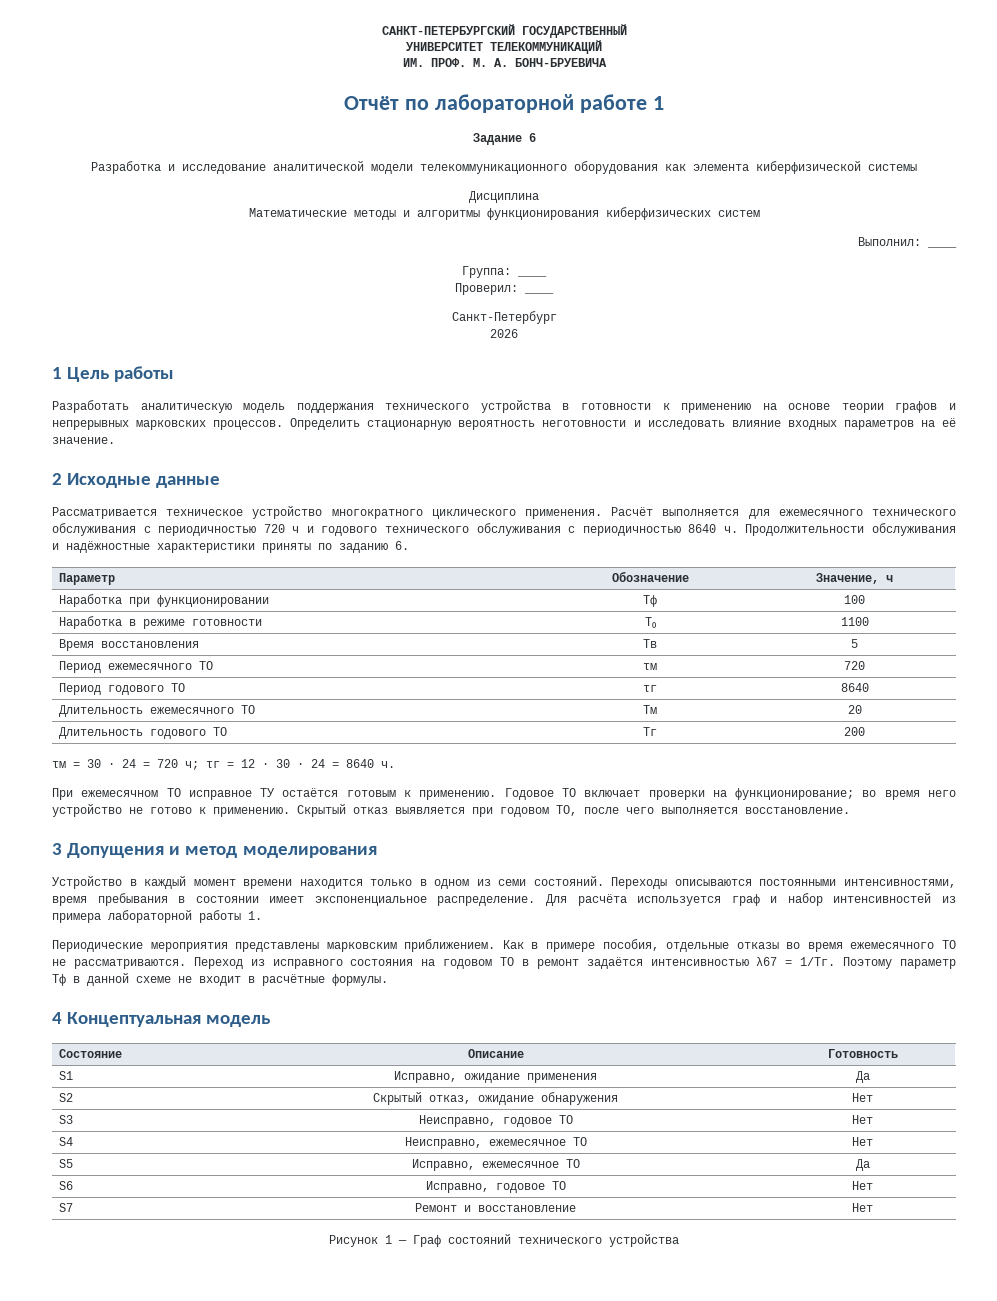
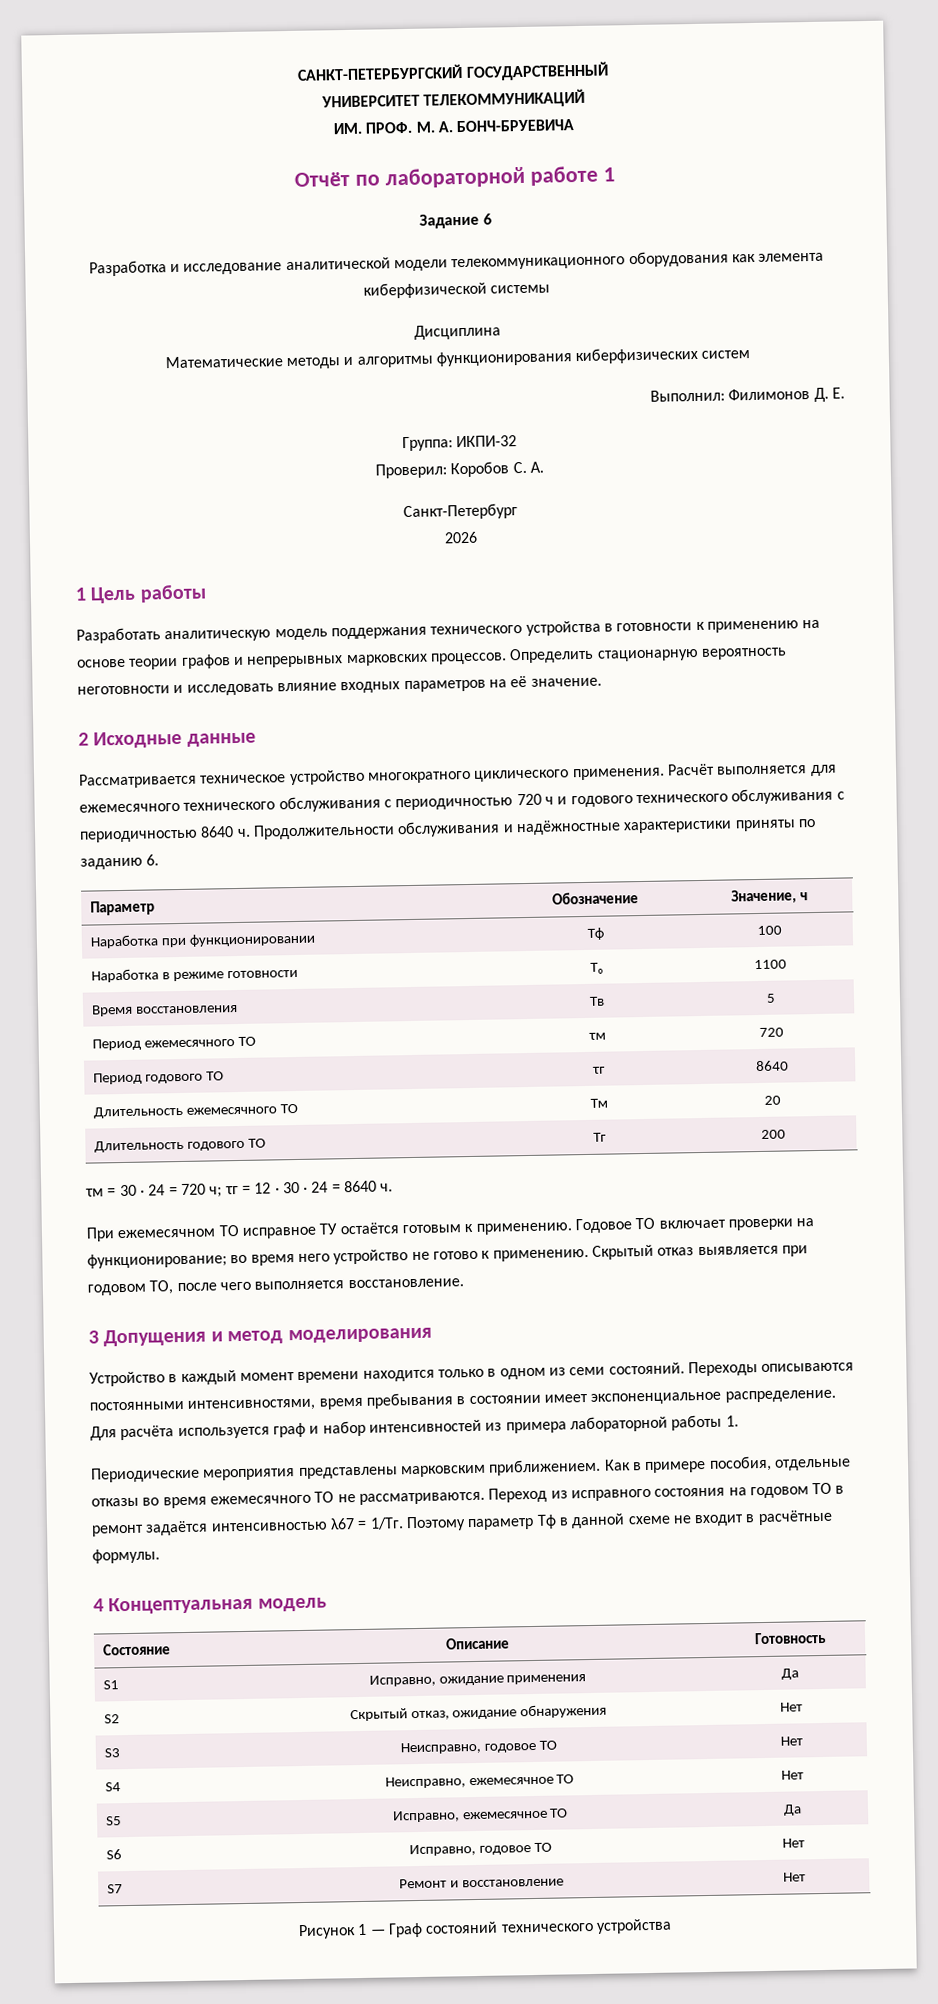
- Выполнил: ____
+ Выполнил: Филимонов Д. Е.
- Группа: ____
+ Группа: ИКПИ-32
- Проверил: ____
+ Проверил: Коробов С. А.

